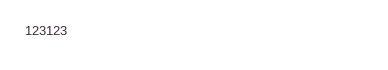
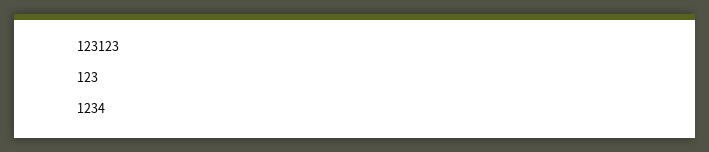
+ 123
+ 1234

